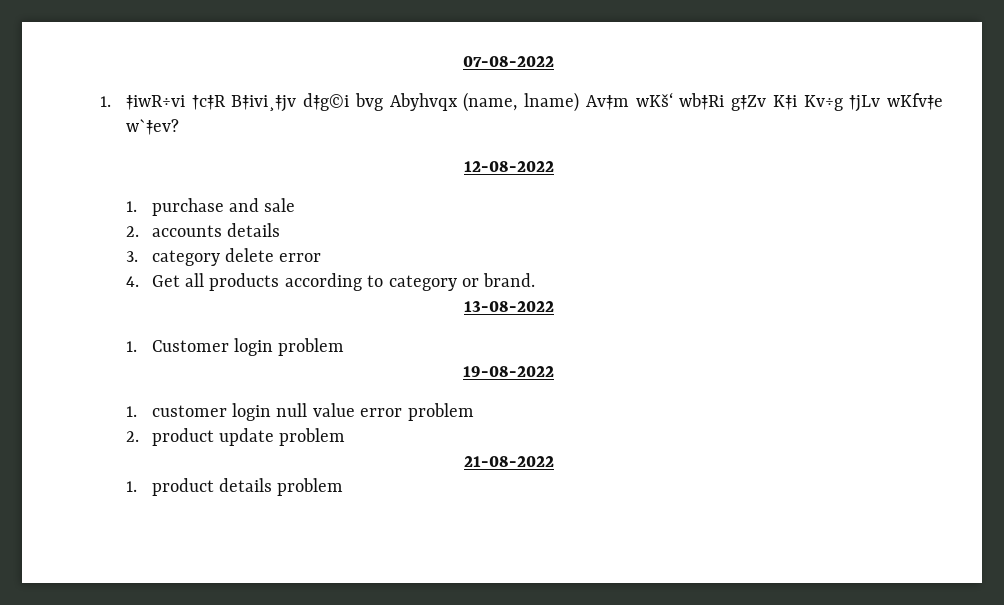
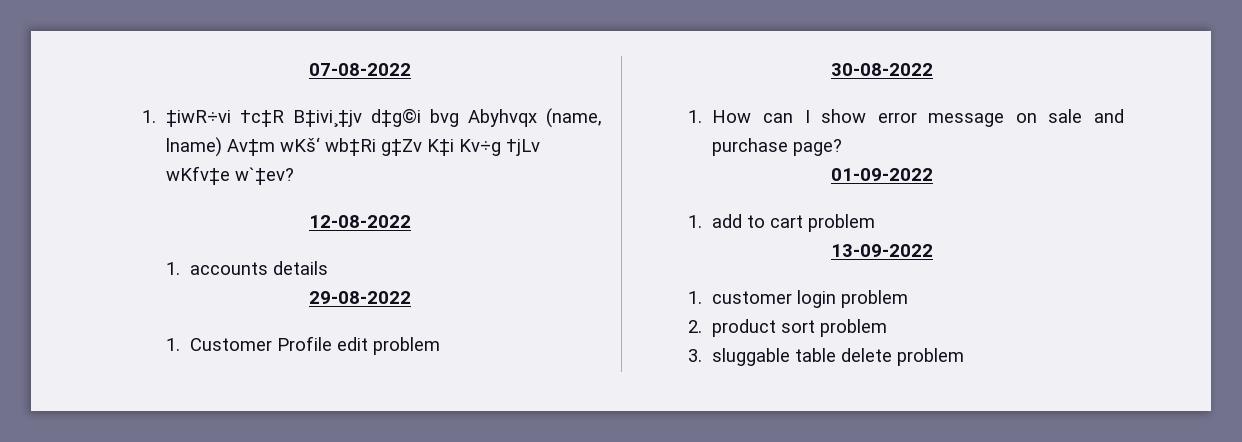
- 1. purchase and sale
- 2. accounts details
- 3. category delete error
- 4. Get all products according to category or brand.
- 13-08-2022
+ 1. accounts details
+ 29-08-2022
- 1. Customer login problem
- 19-08-2022
+ 1. Customer Profile edit problem
+ 30-08-2022
+ 1. How can I show error message on sale and purchase page?
+ 01-09-2022
+ 1. add to cart problem
+ 13-09-2022
- 1. customer login null value error problem
+ 1. customer login problem
- 2. product update problem
- 21-08-2022
- 1. product details problem
+ 2. product sort problem
+ 3. sluggable table delete problem

